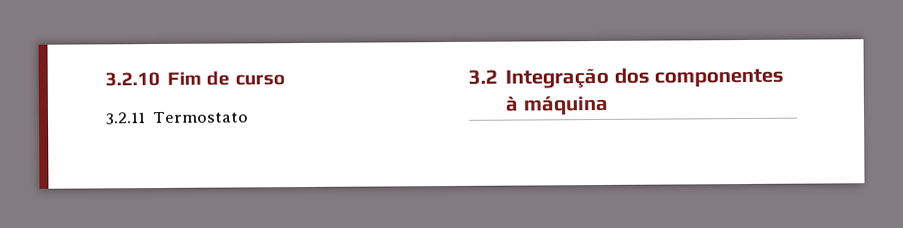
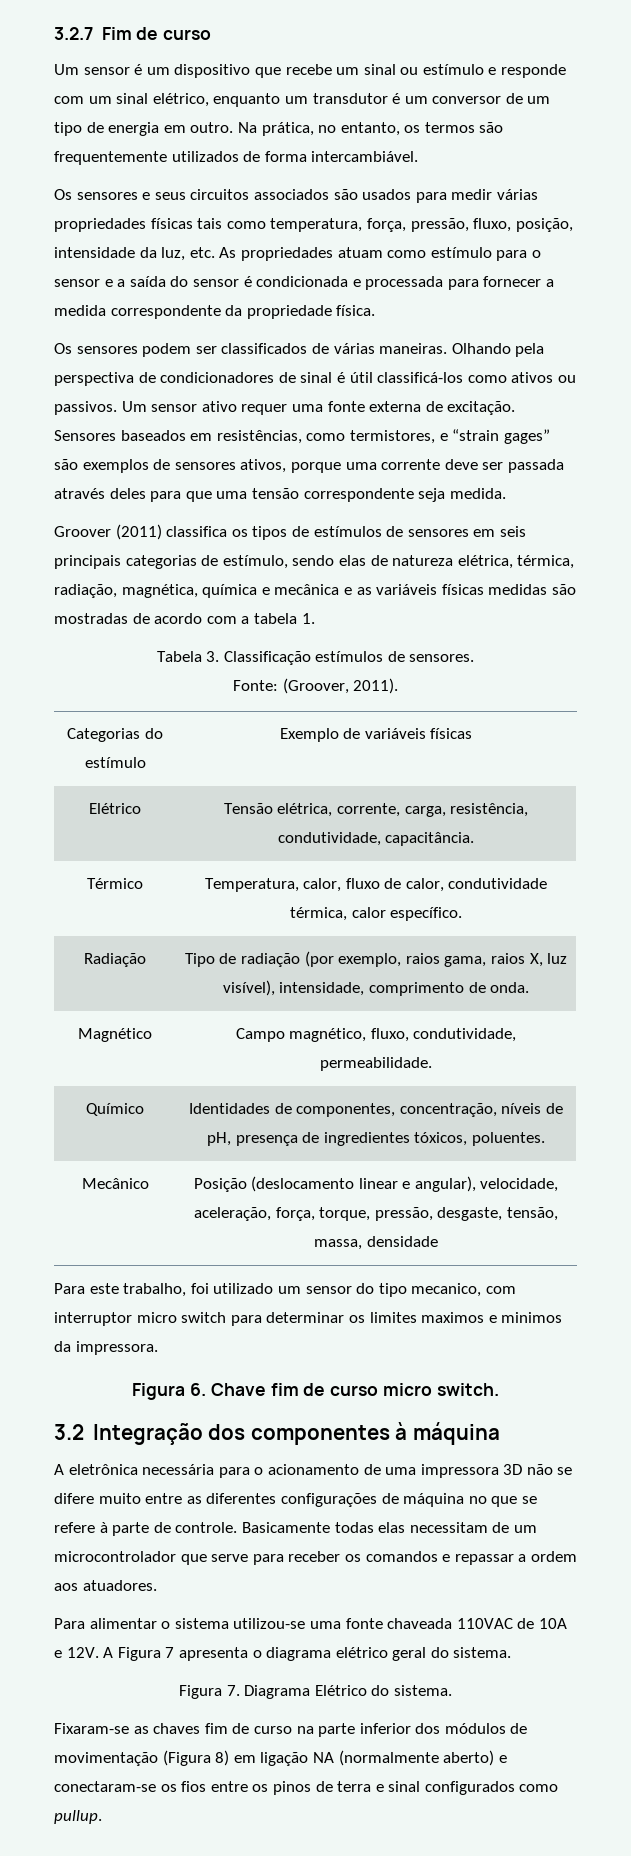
- 3.2.10 Fim de curso
+ 3.2.7 Fim de curso
- 3.2.11 Termostato
+ Um sensor é um dispositivo que recebe um sinal ou estímulo e responde com um sinal elétrico, enquanto um transdutor é um conversor de um tipo de energia em outro. Na prática, no entanto, os termos são frequentemente utilizados de forma intercambiável.
+ Os sensores e seus circuitos associados são usados para medir várias propriedades físicas tais como temperatura, força, pressão, fluxo, posição, intensidade da luz, etc. As propriedades atuam como estímulo para o sensor e a saída do sensor é condicionada e processada para fornecer a medida correspondente da propriedade física.
+ Os sensores podem ser classificados de várias maneiras. Olhando pela perspectiva de condicionadores de sinal é útil classificá-los como ativos ou passivos. Um sensor ativo requer uma fonte externa de excitação. Sensores baseados em resistências, como termistores, e “strain gages” são exemplos de sensores ativos, porque uma corrente deve ser passada através deles para que uma tensão correspondente seja medida.
+ Groover (2011) classifica os tipos de estímulos de sensores em seis principais categorias de estímulo, sendo elas de natureza elétrica, térmica, radiação, magnética, química e mecânica e as variáveis físicas medidas são mostradas de acordo com a tabela 1.
+ Tabela 3. Classificação estímulos de sensores.
+ Fonte: (Groover, 2011).
+ Categorias do estímulo | Exemplo de variáveis físicas
+ Elétrico | Tensão elétrica, corrente, carga, resistência, condutividade, capacitância.
+ Térmico | Temperatura, calor, fluxo de calor, condutividade térmica, calor específico.
+ Radiação | Tipo de radiação (por exemplo, raios gama, raios X, luz visível), intensidade, comprimento de onda.
+ Magnético | Campo magnético, fluxo, condutividade, permeabilidade.
+ Químico | Identidades de componentes, concentração, níveis de pH, presença de ingredientes tóxicos, poluentes.
+ Mecânico | Posição (deslocamento linear e angular), velocidade, aceleração, força, torque, pressão, desgaste, tensão, massa, densidade
+ Para este trabalho, foi utilizado um sensor do tipo mecanico, com interruptor micro switch para determinar os limites maximos e minimos da impressora.
+ Figura 6. Chave fim de curso micro switch.
+ A eletrônica necessária para o acionamento de uma impressora 3D não se difere muito entre as diferentes configurações de máquina no que se refere à parte de controle. Basicamente todas elas necessitam de um microcontrolador que serve para receber os comandos e repassar a ordem aos atuadores.
+ Para alimentar o sistema utilizou-se uma fonte chaveada 110VAC de 10A e 12V. A Figura 7 apresenta o diagrama elétrico geral do sistema.
+ Figura 7. Diagrama Elétrico do sistema.
+ Fixaram-se as chaves fim de curso na parte inferior dos módulos de movimentação (Figura 8) em ligação NA (normalmente aberto) e conectaram-se os fios entre os pinos de terra e sinal configurados como pullup.

